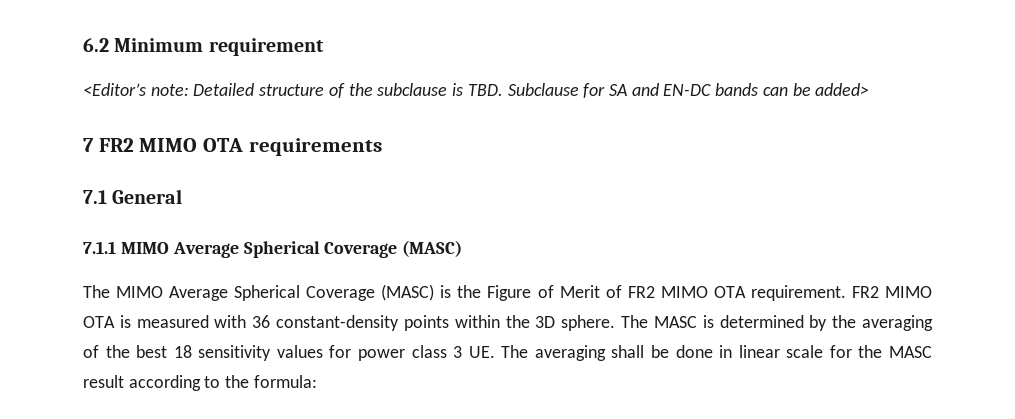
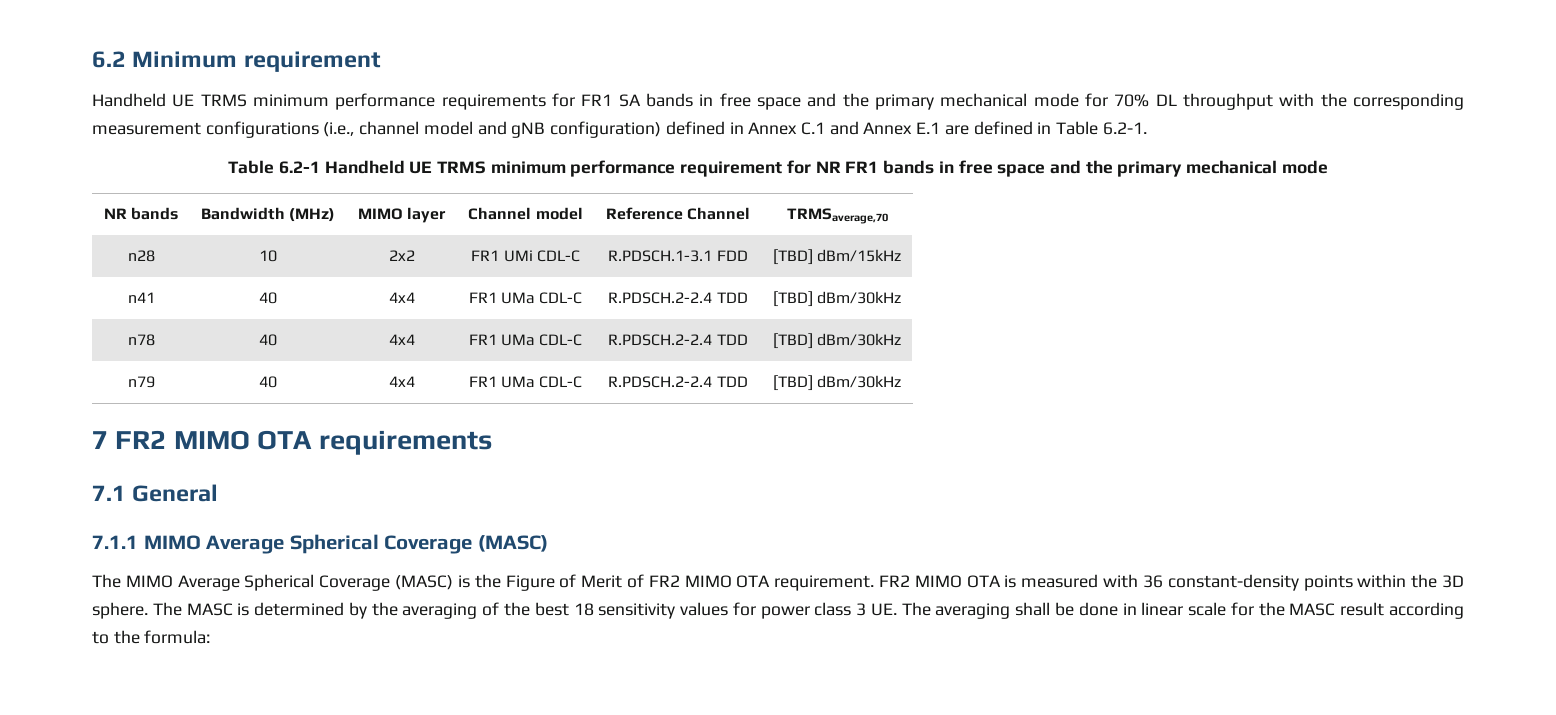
- <Editor’s note: Detailed structure of the subclause is TBD. Subclause for SA and EN-DC bands can be added>
+ Handheld UE TRMS minimum performance requirements for FR1 SA bands in free space and the primary mechanical mode for 70% DL throughput with the corresponding measurement configurations (i.e., channel model and gNB configuration) defined in Annex C.1 and Annex E.1 are defined in Table 6.2-1.
+ Table 6.2-1 Handheld UE TRMS minimum performance requirement for NR FR1 bands in free space and the primary mechanical mode
+ NR bands | Bandwidth (MHz) | MIMO layer | Channel model | Reference Channel | TRMSaverage,70
+ n28 | 10 | 2x2 | FR1 UMi CDL-C | R.PDSCH.1-3.1 FDD | [TBD] dBm/15kHz
+ n41 | 40 | 4x4 | FR1 UMa CDL-C | R.PDSCH.2-2.4 TDD | [TBD] dBm/30kHz
+ n78 | 40 | 4x4 | FR1 UMa CDL-C | R.PDSCH.2-2.4 TDD | [TBD] dBm/30kHz
+ n79 | 40 | 4x4 | FR1 UMa CDL-C | R.PDSCH.2-2.4 TDD | [TBD] dBm/30kHz

